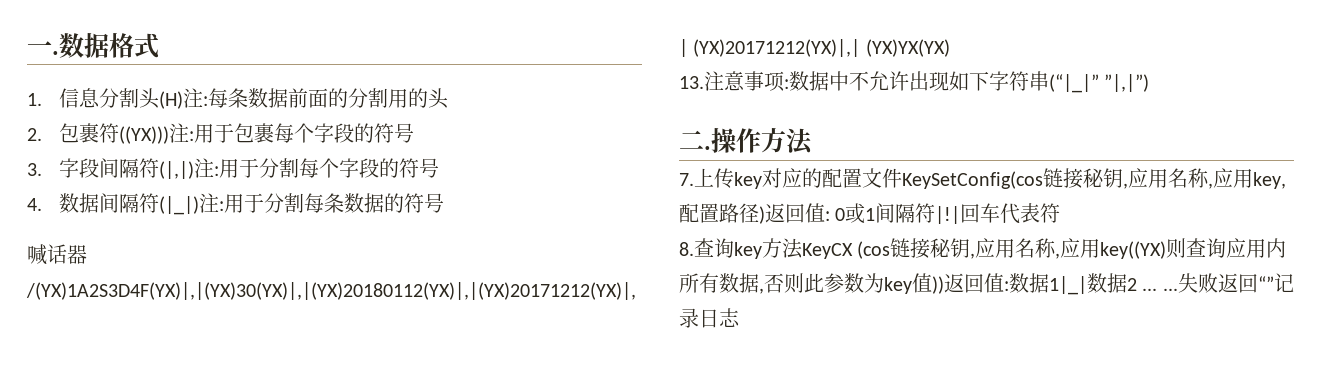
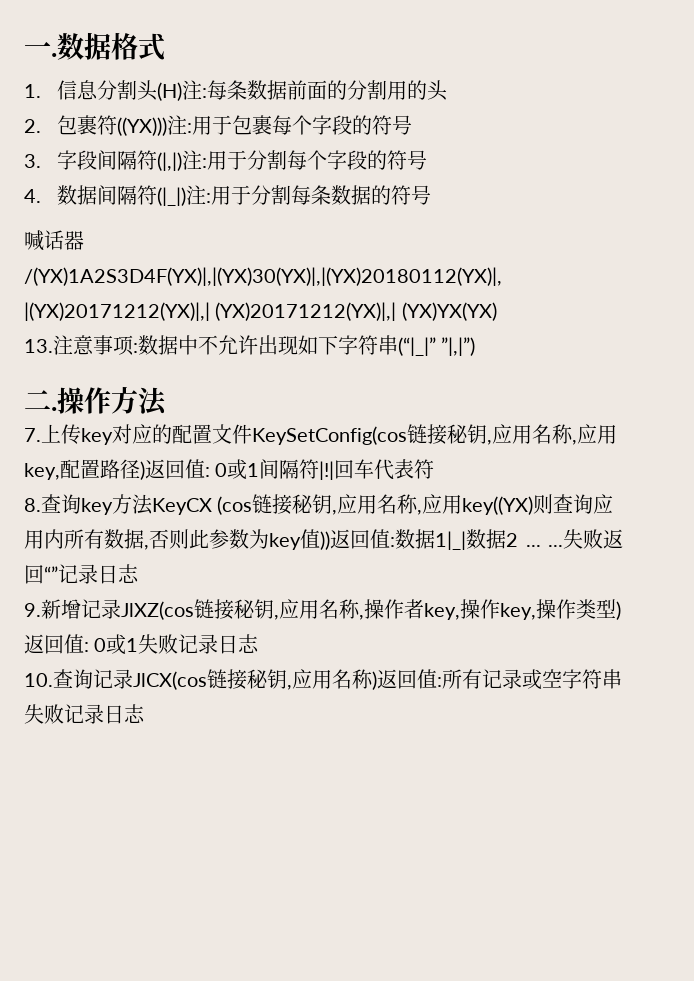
+ 9.新增记录JlXZ(cos链接秘钥,应用名称,操作者key,操作key,操作类型)返回值: 0或1失败记录日志
+ 10.查询记录JlCX(cos链接秘钥,应用名称)返回值:所有记录或空字符串失败记录日志

